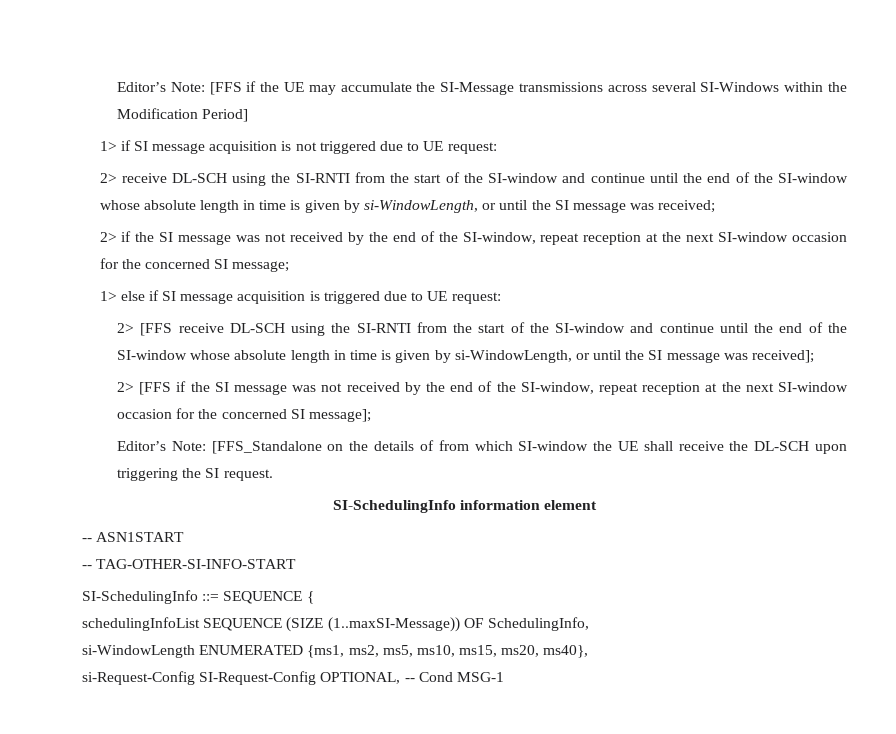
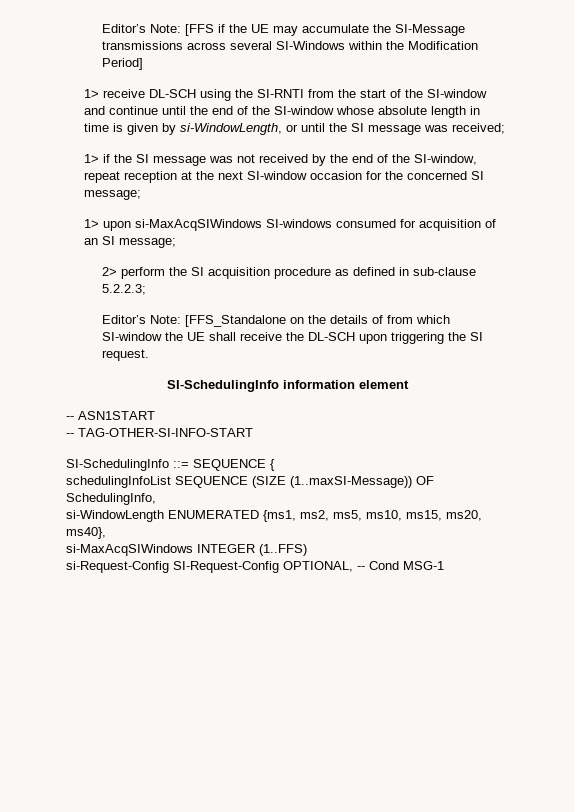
- 1> if SI message acquisition is not triggered due to UE request:
- 2> receive DL-SCH using the SI-RNTI from the start of the SI-window and continue until the end of the SI-window whose absolute length in time is given by si-WindowLength, or until the SI message was received;
+ 1> receive DL-SCH using the SI-RNTI from the start of the SI-window and continue until the end of the SI-window whose absolute length in time is given by si-WindowLength, or until the SI message was received;
- 2> if the SI message was not received by the end of the SI-window, repeat reception at the next SI-window occasion for the concerned SI message;
+ 1> if the SI message was not received by the end of the SI-window, repeat reception at the next SI-window occasion for the concerned SI message;
- 1> else if SI message acquisition is triggered due to UE request:
- 2> [FFS receive DL-SCH using the SI-RNTI from the start of the SI-window and continue until the end of the SI-window whose absolute length in time is given by si-WindowLength, or until the SI message was received];
- 2> [FFS if the SI message was not received by the end of the SI-window, repeat reception at the next SI-window occasion for the concerned SI message];
+ 1> upon si-MaxAcqSIWindows SI-windows consumed for acquisition of an SI message;
+ 2> perform the SI acquisition procedure as defined in sub-clause 5.2.2.3;
+ si-MaxAcqSIWindows INTEGER (1..FFS)

